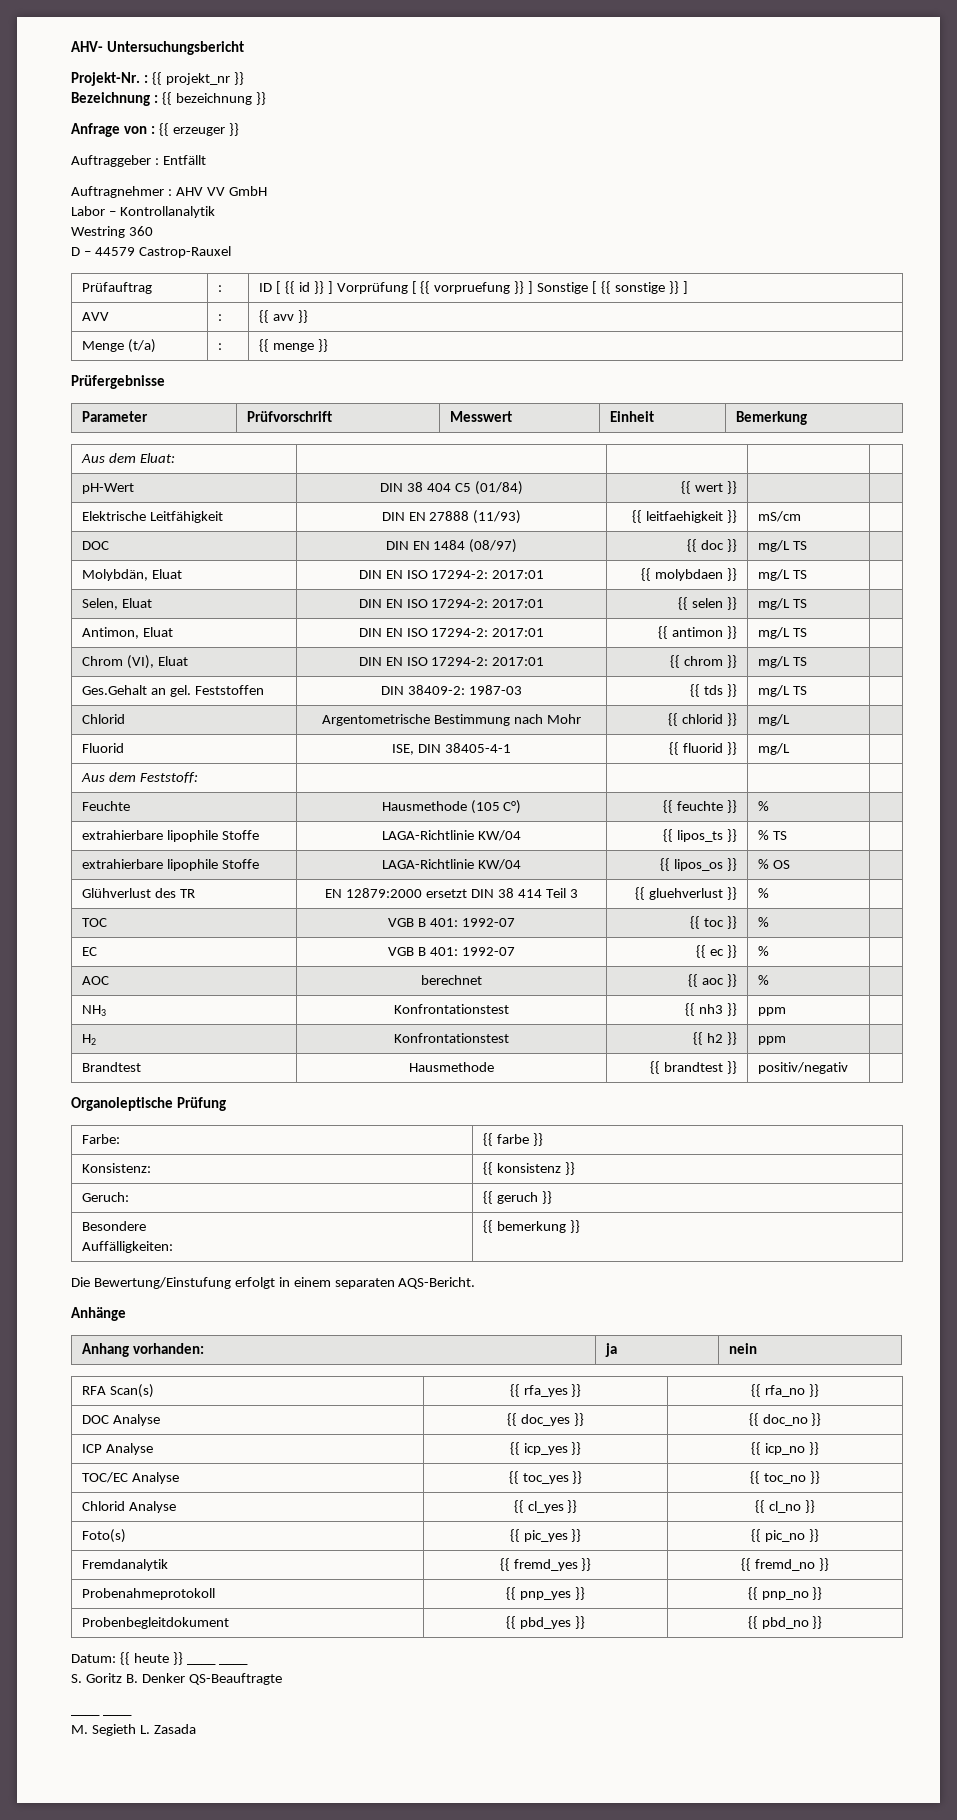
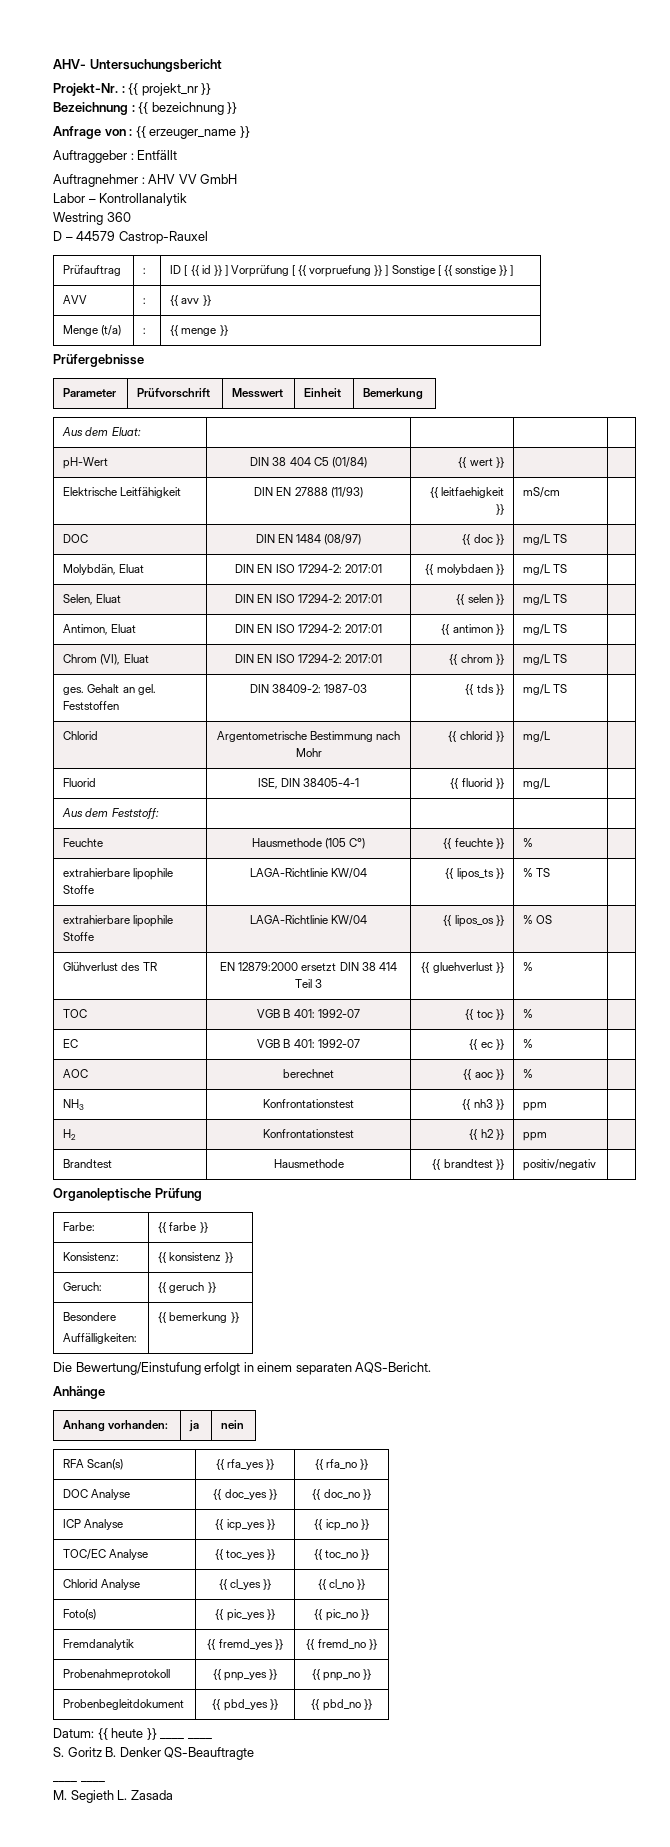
- Anfrage von : {{ erzeuger }}
+ Anfrage von : {{ erzeuger_name }}
- Ges.Gehalt an gel. Feststoffen | DIN 38409-2: 1987-03 | {{ tds }} | mg/L TS |
+ ges. Gehalt an gel. Feststoffen | DIN 38409-2: 1987-03 | {{ tds }} | mg/L TS |

